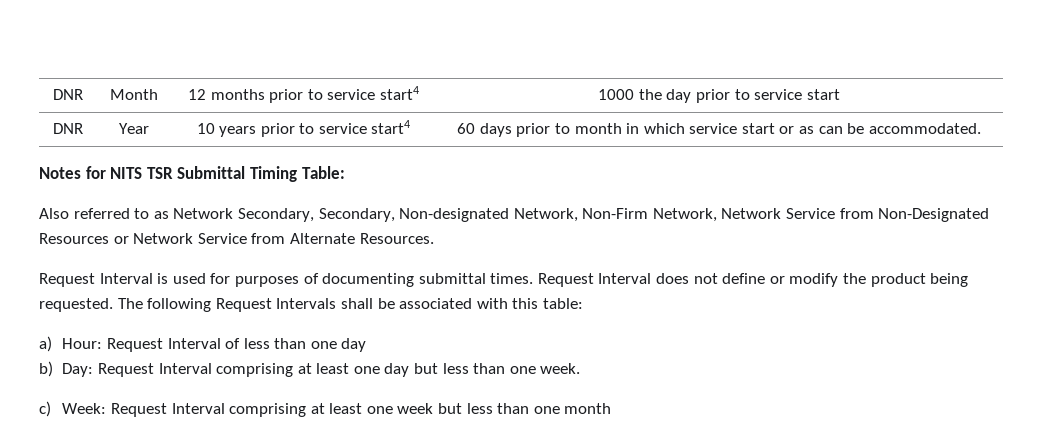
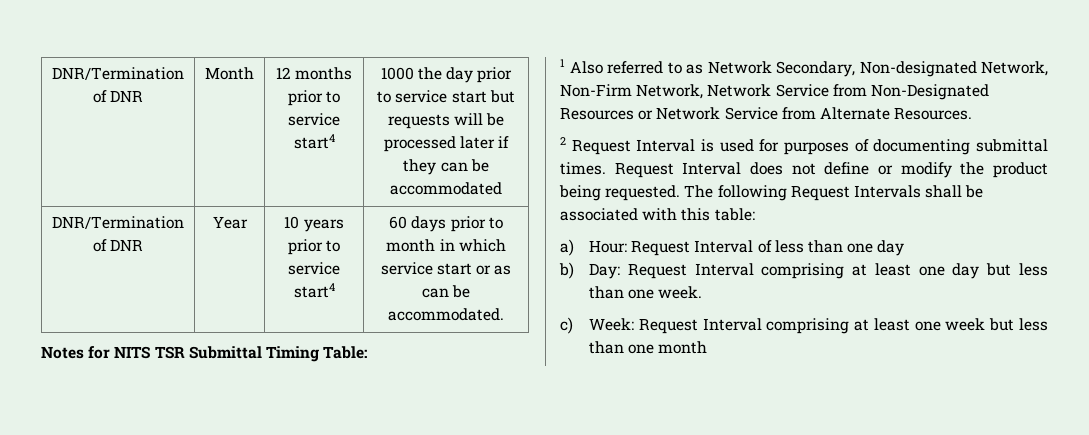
- DNR | Month | 12 months prior to service start4 | 1000 the day prior to service start
- DNR | Year | 10 years prior to service start4 | 60 days prior to month in which service start or as can be accommodated.
+ DNR/Termination of DNR | Month | 12 months prior to service start4 | 1000 the day prior to service start but requests will be processed later if they can be accommodated
+ DNR/Termination of DNR | Year | 10 years prior to service start4 | 60 days prior to month in which service start or as can be accommodated.
- Also referred to as Network Secondary, Secondary, Non-designated Network, Non-Firm Network, Network Service from Non-Designated Resources or Network Service from Alternate Resources.
+ 1 Also referred to as Network Secondary, Non-designated Network, Non-Firm Network, Network Service from Non-Designated Resources or Network Service from Alternate Resources.
- Request Interval is used for purposes of documenting submittal times.
+ 2 Request Interval is used for purposes of documenting submittal times.

